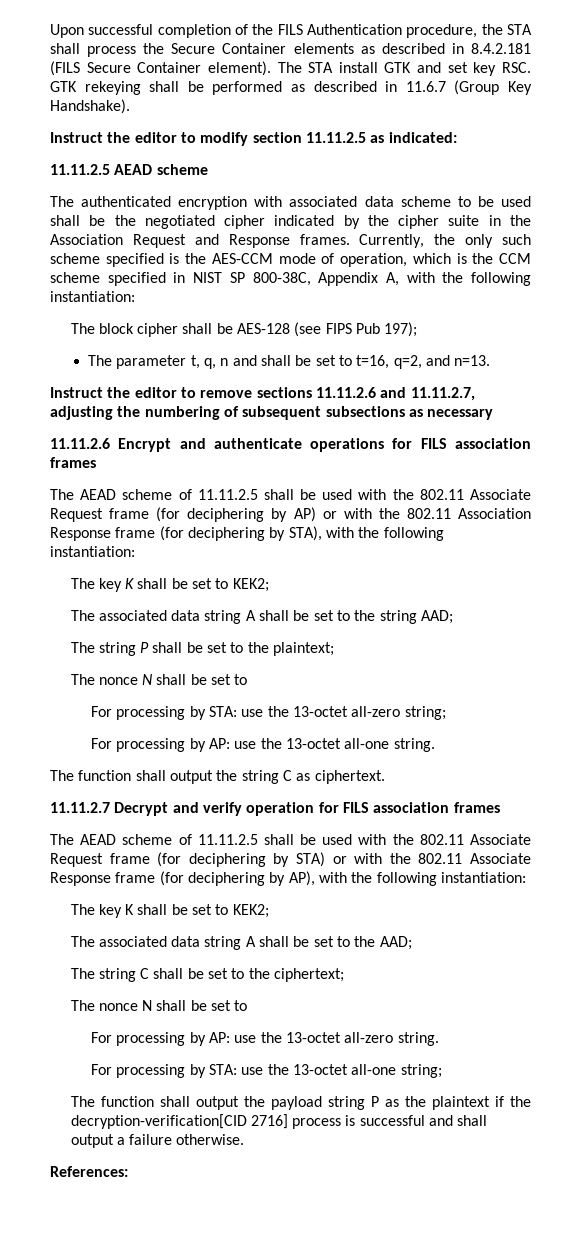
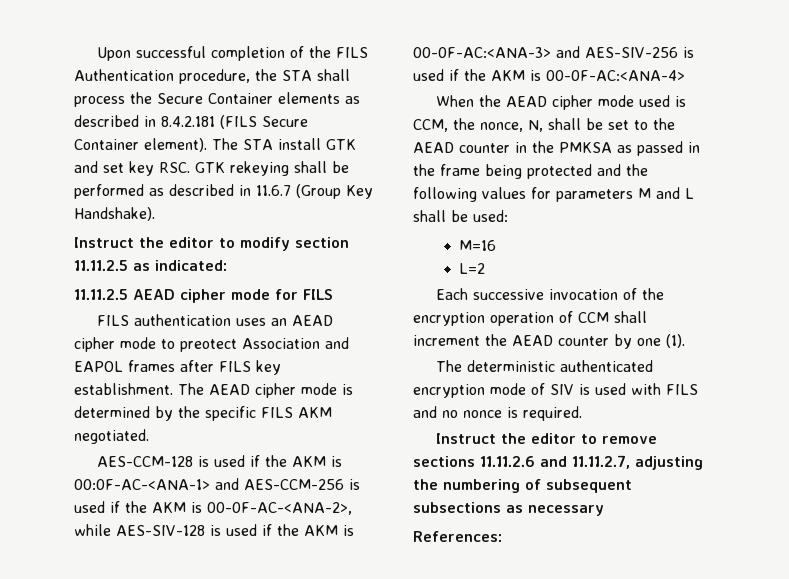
- 11.11.2.5 AEAD scheme
- The authenticated encryption with associated data scheme to be used shall be the negotiated cipher indicated by the cipher suite in the Association Request and Response frames. Currently, the only such scheme specified is the AES-CCM mode of operation, which is the CCM scheme specified in NIST SP 800-38C, Appendix A, with the following instantiation:
- The block cipher shall be AES-128 (see FIPS Pub 197);
- The parameter t, q, n and shall be set to t=16, q=2, and n=13.
+ 11.11.2.5 AEAD cipher mode for FILS
+ FILS authentication uses an AEAD cipher mode to preotect Association and EAPOL frames after FILS key establishment. The AEAD cipher mode is determined by the specific FILS AKM negotiated.
+ AES-CCM-128 is used if the AKM is 00:0F-AC-<ANA-1> and AES-CCM-256 is used if the AKM is 00-0F-AC-<ANA-2>, while AES-SIV-128 is used if the AKM is 00-0F-AC:<ANA-3> and AES-SIV-256 is used if the AKM is 00-0F-AC:<ANA-4>
+ When the AEAD cipher mode used is CCM, the nonce, N, shall be set to the AEAD counter in the PMKSA as passed in the frame being protected and the following values for parameters M and L shall be used:
+ M=16
+ L=2
+ Each successive invocation of the encryption operation of CCM shall increment the AEAD counter by one (1).
+ The deterministic authenticated encryption mode of SIV is used with FILS and no nonce is required.
- 11.11.2.6 Encrypt and authenticate operations for FILS association frames
- The AEAD scheme of 11.11.2.5 shall be used with the 802.11 Associate Request frame (for deciphering by AP) or with the 802.11 Association Response frame (for deciphering by STA), with the following instantiation:
- The key K shall be set to KEK2;
- The associated data string A shall be set to the string AAD;
- The string P shall be set to the plaintext;
- The nonce N shall be set to
- For processing by STA: use the 13-octet all-zero string;
- For processing by AP: use the 13-octet all-one string.
- The function shall output the string C as ciphertext.
- 11.11.2.7 Decrypt and verify operation for FILS association frames
- The AEAD scheme of 11.11.2.5 shall be used with the 802.11 Associate Request frame (for deciphering by STA) or with the 802.11 Associate Response frame (for deciphering by AP), with the following instantiation:
- The key K shall be set to KEK2;
- The associated data string A shall be set to the AAD;
- The string C shall be set to the ciphertext;
- The nonce N shall be set to
- For processing by AP: use the 13-octet all-zero string.
- For processing by STA: use the 13-octet all-one string;
- The function shall output the payload string P as the plaintext if the decryption-verification[CID 2716] process is successful and shall output a failure otherwise.

